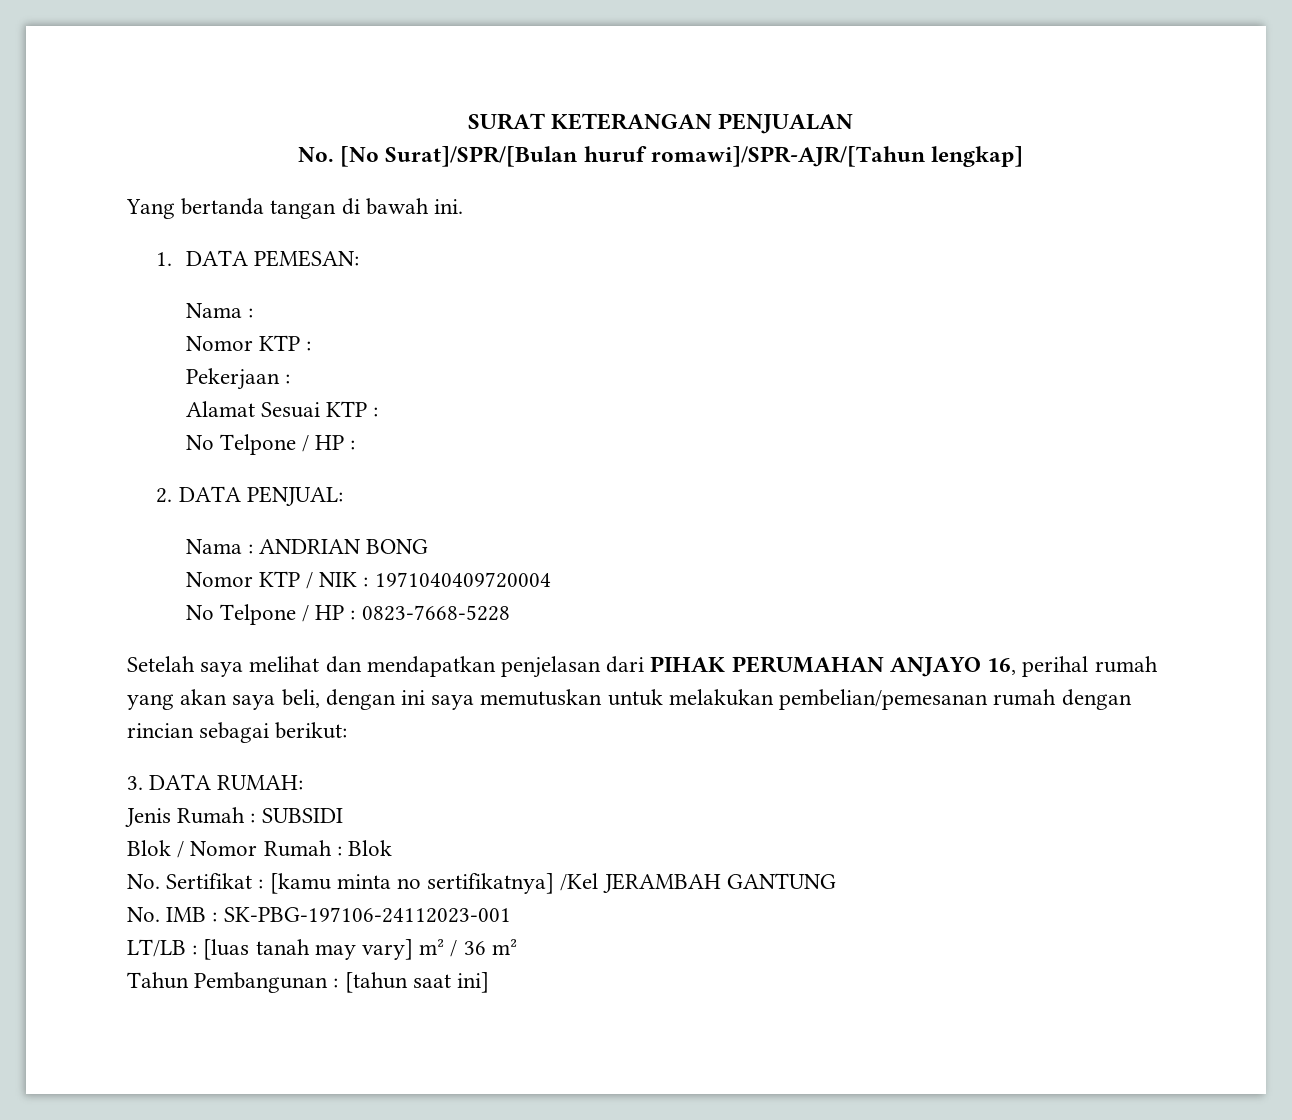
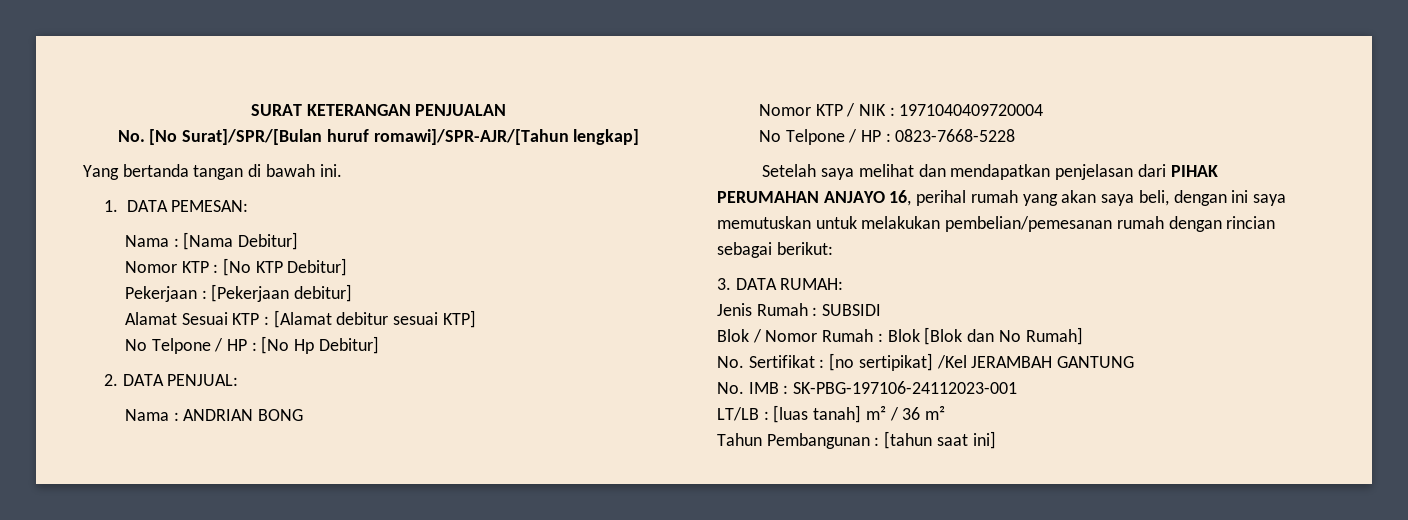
  1. DATA PEMESAN:
- Nama :
+ Nama : [Nama Debitur]
- Nomor KTP :
+ Nomor KTP : [No KTP Debitur]
- Pekerjaan :
+ Pekerjaan : [Pekerjaan debitur]
- Alamat Sesuai KTP :
- No Telpone / HP :
+ Alamat Sesuai KTP : [Alamat debitur sesuai KTP]
+ No Telpone / HP : [No Hp Debitur]
- Blok / Nomor Rumah : Blok
+ Blok / Nomor Rumah : Blok [Blok dan No Rumah]
- No. Sertifikat : [kamu minta no sertifikatnya] /Kel JERAMBAH GANTUNG
+ No. Sertifikat : [no sertipikat] /Kel JERAMBAH GANTUNG
- LT/LB : [luas tanah may vary] m² / 36 m²
+ LT/LB : [luas tanah] m² / 36 m²

